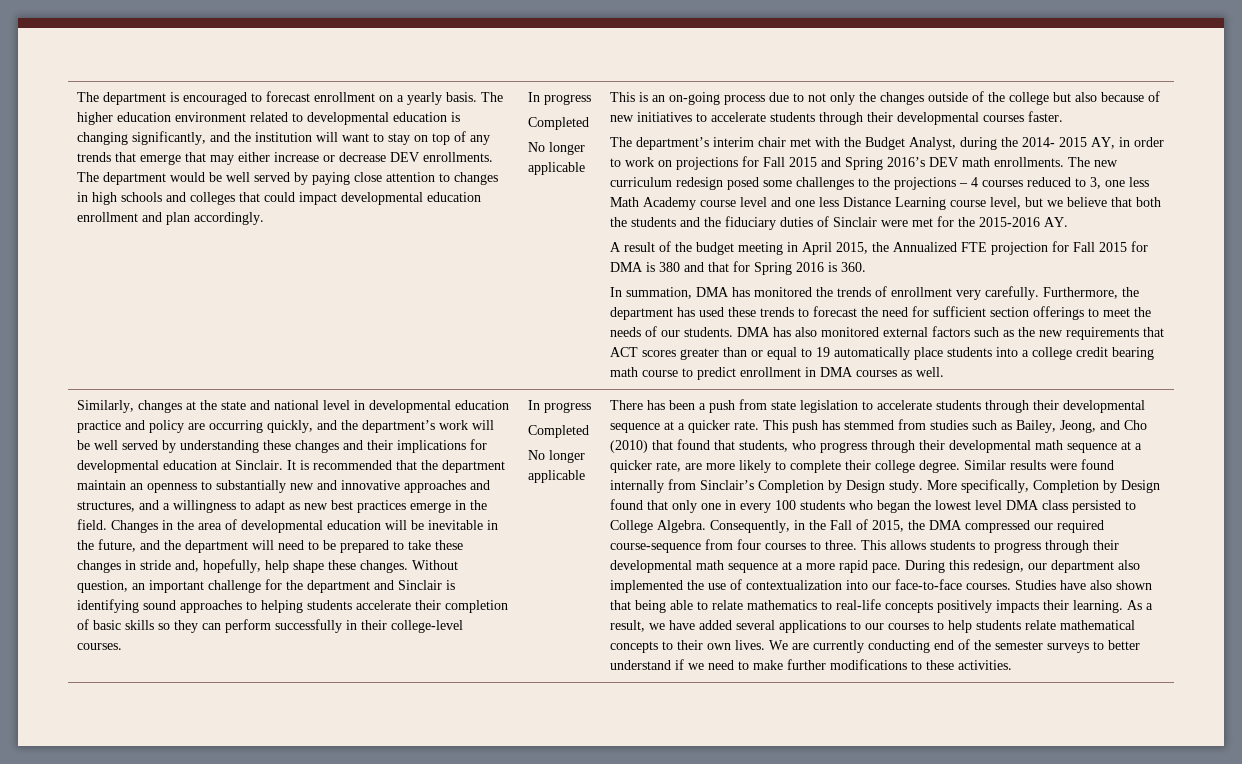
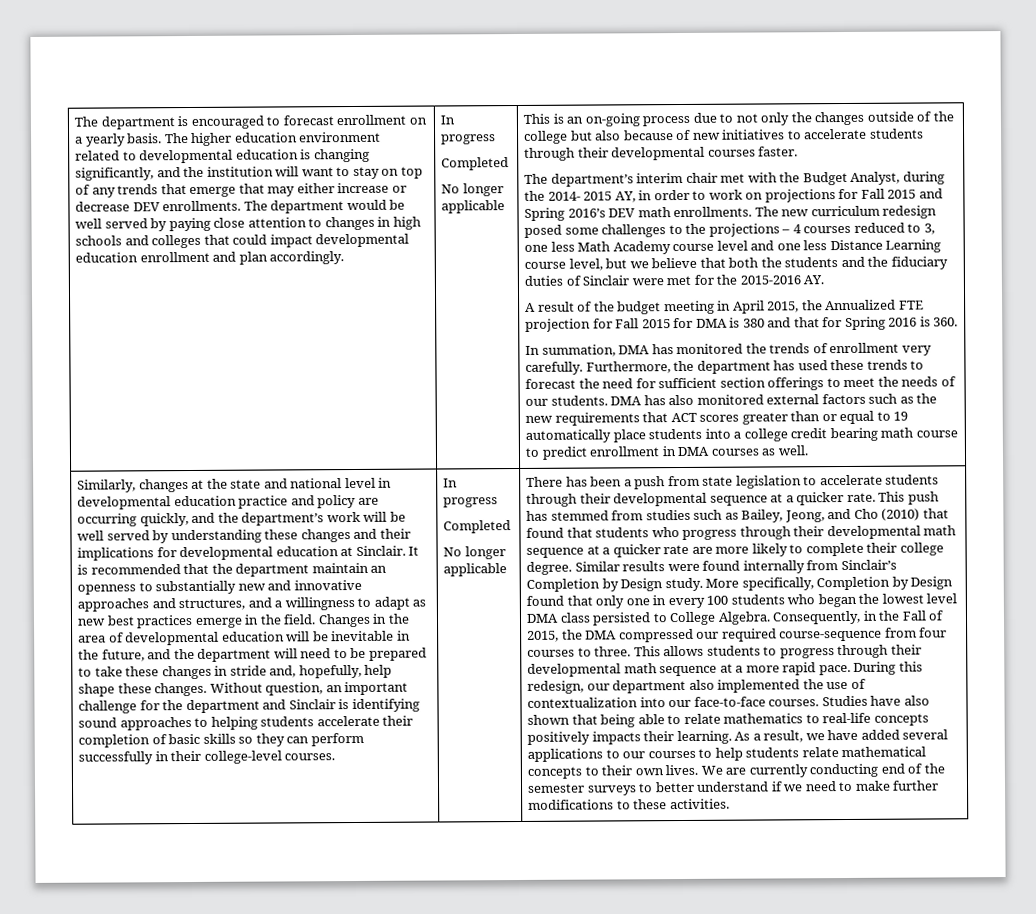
- This push has stemmed from studies such as Bailey, Jeong, and Cho (2010) that found that students, who progress through their developmental math sequence at a quicker rate, are more likely to complete their college degree.
+ This push has stemmed from studies such as Bailey, Jeong, and Cho (2010) that found that students who progress through their developmental math sequence at a quicker rate are more likely to complete their college degree.

